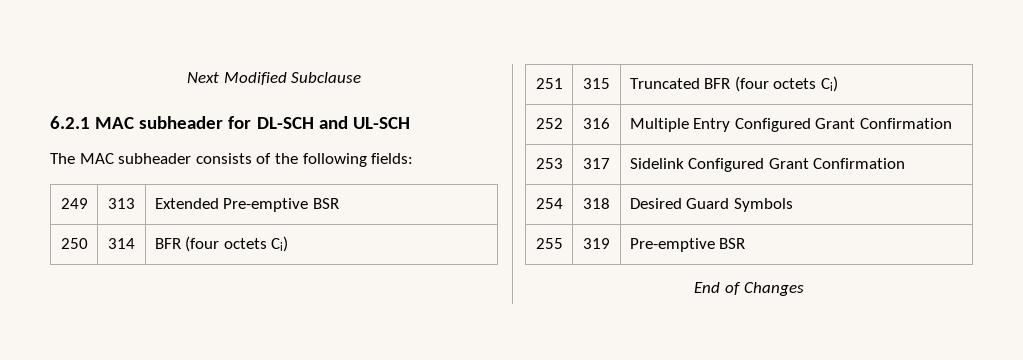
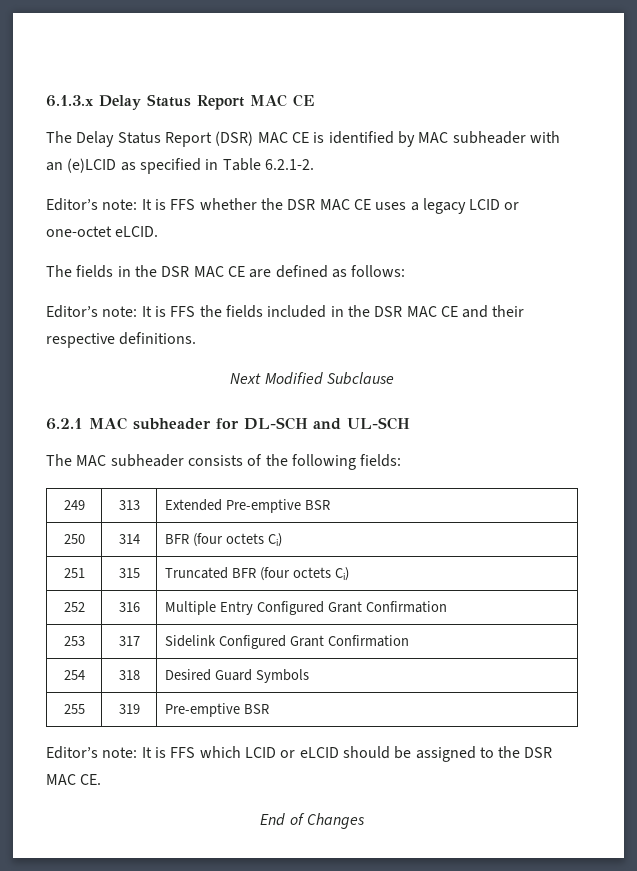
+ 6.1.3.x Delay Status Report MAC CE
+ The Delay Status Report (DSR) MAC CE is identified by MAC subheader with an (e)LCID as specified in Table 6.2.1-2.
+ Editor’s note: It is FFS whether the DSR MAC CE uses a legacy LCID or one-octet eLCID.
+ The fields in the DSR MAC CE are defined as follows:
+ Editor’s note: It is FFS the fields included in the DSR MAC CE and their respective definitions.
+ Editor’s note: It is FFS which LCID or eLCID should be assigned to the DSR MAC CE.

